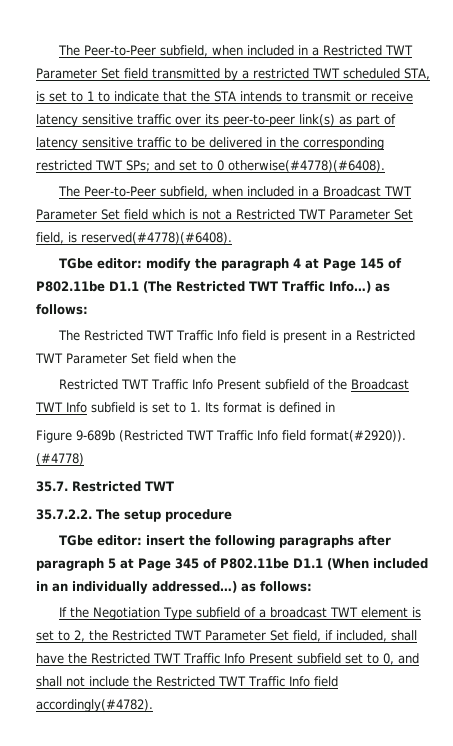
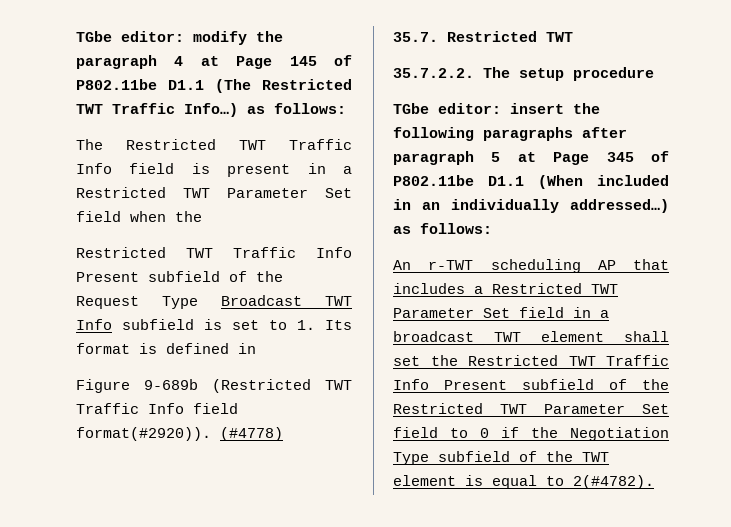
- The Peer-to-Peer subfield, when included in a Restricted TWT Parameter Set field transmitted by a restricted TWT scheduled STA, is set to 1 to indicate that the STA intends to transmit or receive latency sensitive traffic over its peer-to-peer link(s) as part of latency sensitive traffic to be delivered in the corresponding restricted TWT SPs; and set to 0 otherwise(#4778)(#6408).
- The Peer-to-Peer subfield, when included in a Broadcast TWT Parameter Set field which is not a Restricted TWT Parameter Set field, is reserved(#4778)(#6408).
- Restricted TWT Traffic Info Present subfield of the Broadcast TWT Info subfield is set to 1. Its format is defined in
+ Restricted TWT Traffic Info Present subfield of the Request Type Broadcast TWT Info subfield is set to 1. Its format is defined in
- If the Negotiation Type subfield of a broadcast TWT element is set to 2, the Restricted TWT Parameter Set field, if included, shall have the Restricted TWT Traffic Info Present subfield set to 0, and shall not include the Restricted TWT Traffic Info field accordingly(#4782).
+ An r-TWT scheduling AP that includes a Restricted TWT Parameter Set field in a broadcast TWT element shall set the Restricted TWT Traffic Info Present subfield of the Restricted TWT Parameter Set field to 0 if the Negotiation Type subfield of the TWT element is equal to 2(#4782).

